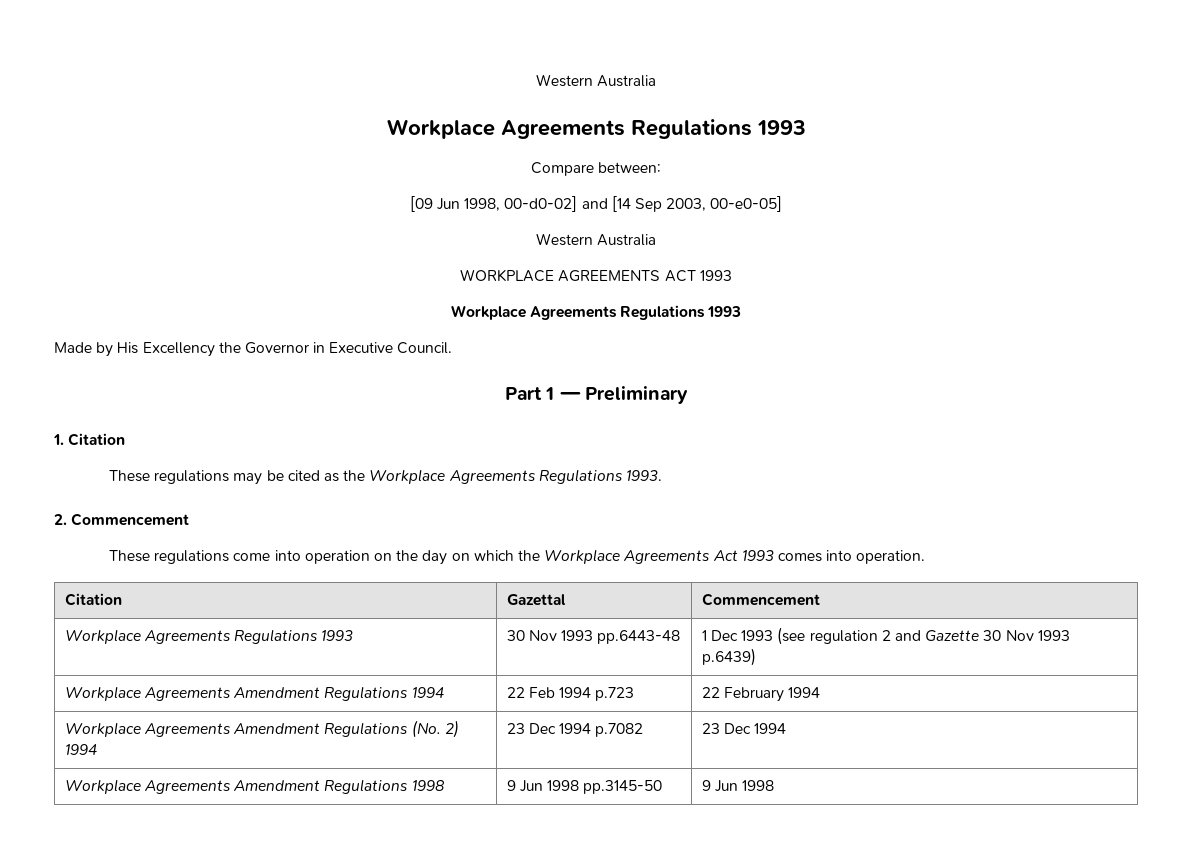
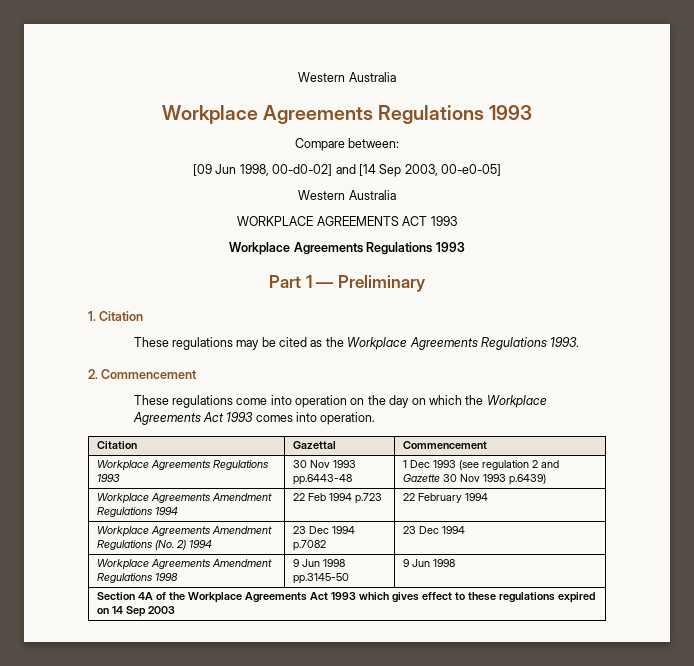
- Made by His Excellency the Governor in Executive Council.
+ Section 4A of the Workplace Agreements Act 1993 which gives effect to these regulations expired on 14 Sep 2003

